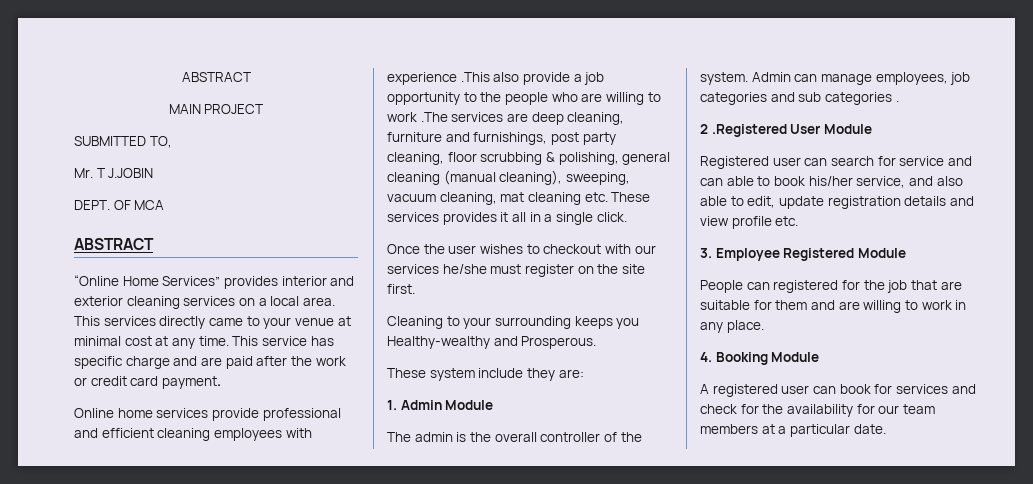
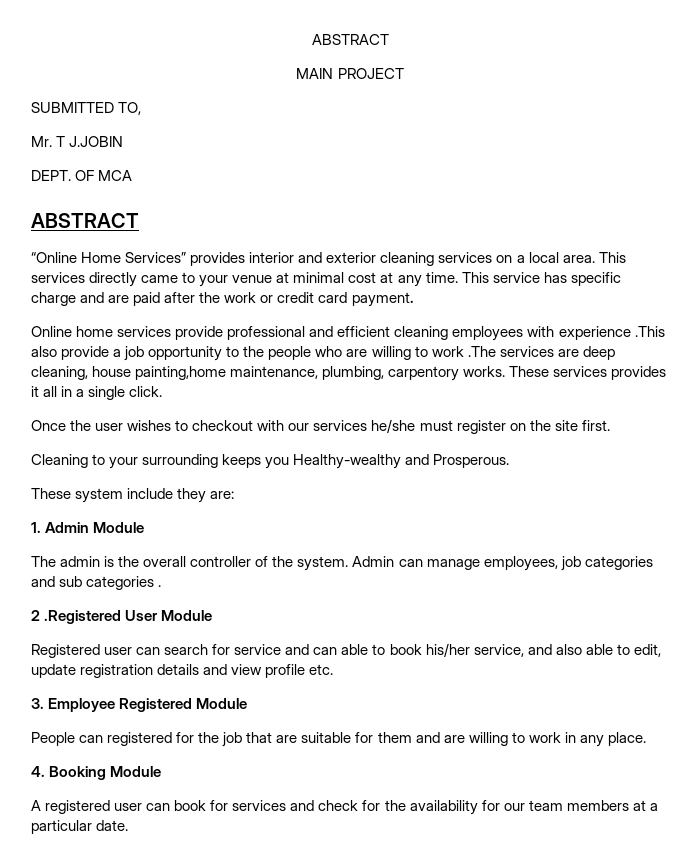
- Online home services provide professional and efficient cleaning employees with experience .This also provide a job opportunity to the people who are willing to work .The services are deep cleaning, furniture and furnishings, post party cleaning, floor scrubbing & polishing, general cleaning (manual cleaning), sweeping, vacuum cleaning, mat cleaning etc. These services provides it all in a single click.
+ Online home services provide professional and efficient cleaning employees with experience .This also provide a job opportunity to the people who are willing to work .The services are deep cleaning, house painting,home maintenance, plumbing, carpentory works. These services provides it all in a single click.

